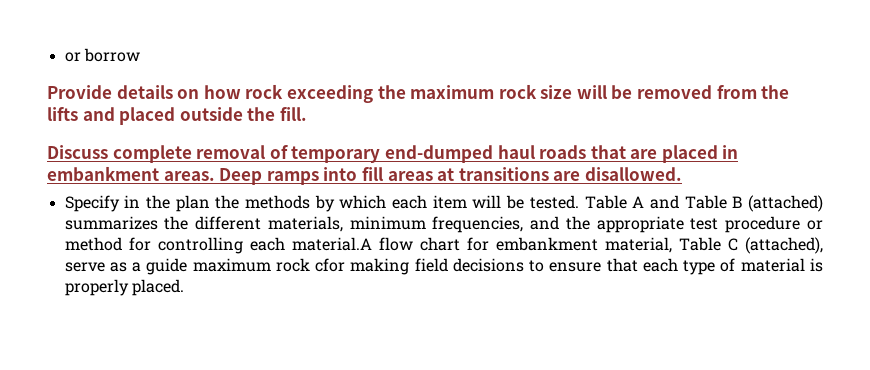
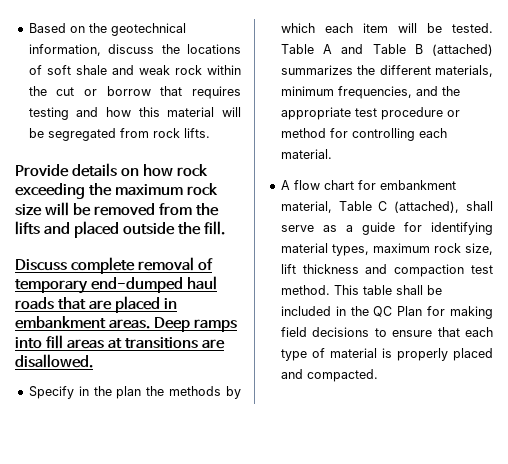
- or borrow
+ Based on the geotechnical information, discuss the locations of soft shale and weak rock within the cut or borrow that requires testing and how this material will be segregated from rock lifts.
- Table A and Table B (attached) summarizes the different materials, minimum frequencies, and the appropriate test procedure or method for controlling each material.A flow chart for embankment material, Table C (attached), serve as a guide maximum rock cfor making field decisions to ensure that each type of material is properly placed.
+ Table A and Table B (attached) summarizes the different materials, minimum frequencies, and the appropriate test procedure or method for controlling each material.
+ A flow chart for embankment material, Table C (attached), shall serve as a guide for identifying material types, maximum rock size, lift thickness and compaction test method. This table shall be included in the QC Plan for making field decisions to ensure that each type of material is properly placed and compacted.

